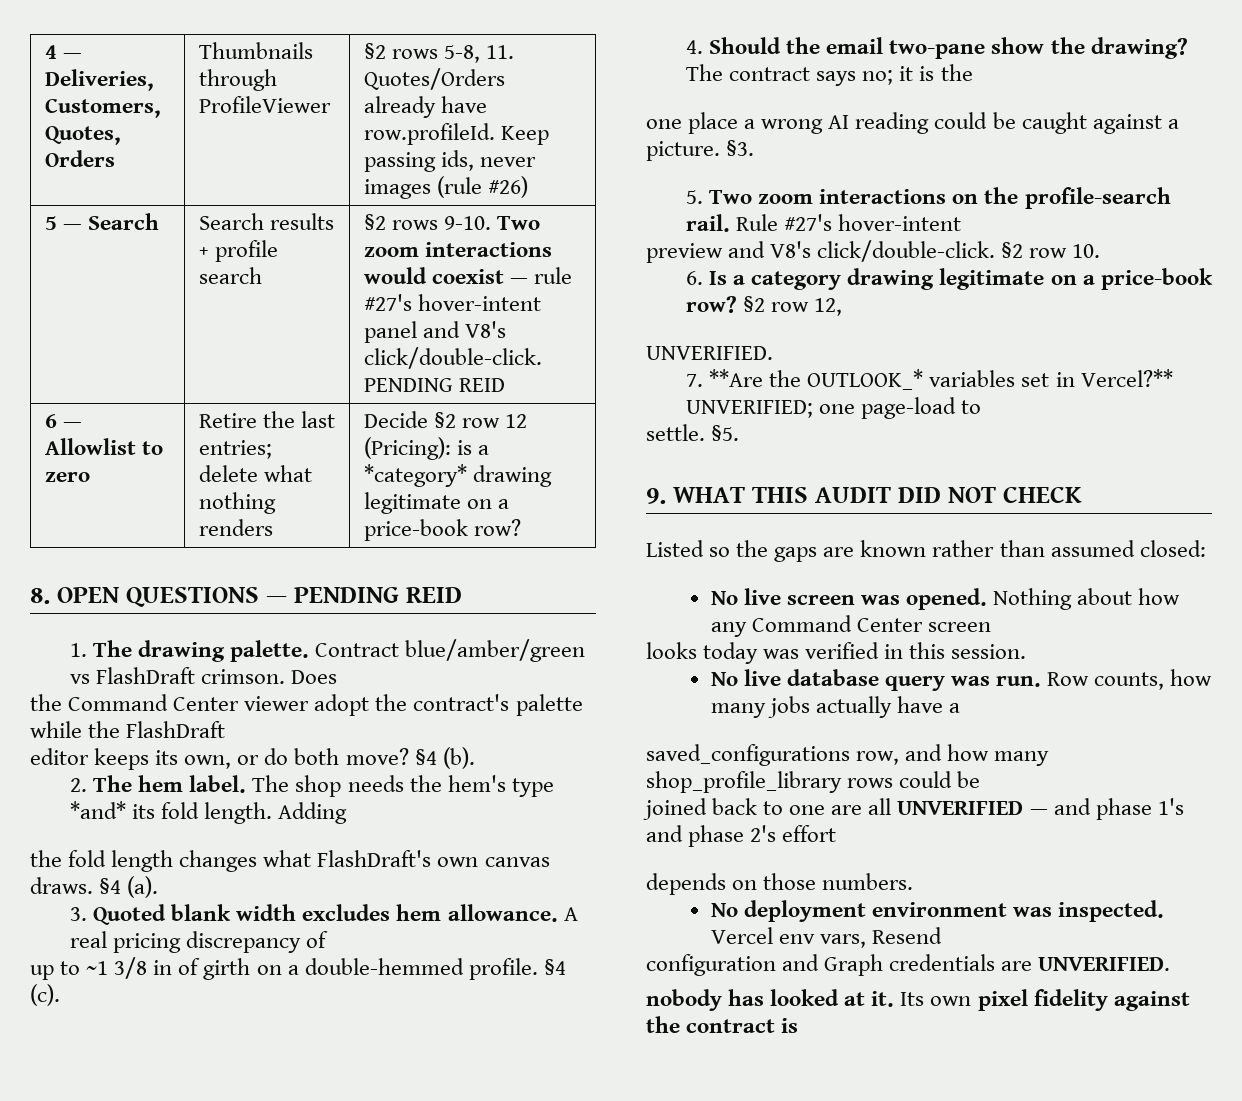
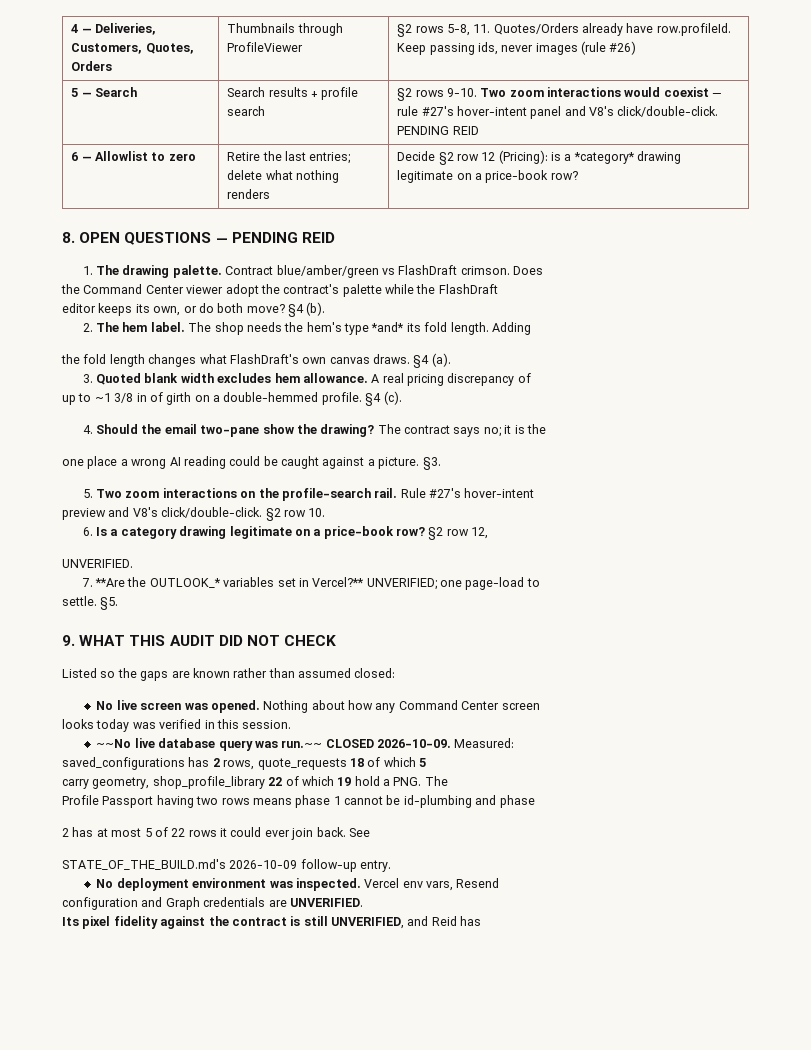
- No live database query was run. Row counts, how many jobs actually have a
- saved_configurations row, and how many shop_profile_library rows could be
- joined back to one are all UNVERIFIED — and phase 1's and phase 2's effort
- depends on those numbers.
+ ~~No live database query was run.~~ CLOSED 2026-10-09. Measured:
+ saved_configurations has 2 rows, quote_requests 18 of which 5
+ carry geometry, shop_profile_library 22 of which 19 hold a PNG. The
+ Profile Passport having two rows means phase 1 cannot be id-plumbing and phase
+ 2 has at most 5 of 22 rows it could ever join back. See
+ STATE_OF_THE_BUILD.md's 2026-10-09 follow-up entry.
- nobody has looked at it. Its own pixel fidelity against the contract is
+ Its pixel fidelity against the contract is still UNVERIFIED, and Reid has

